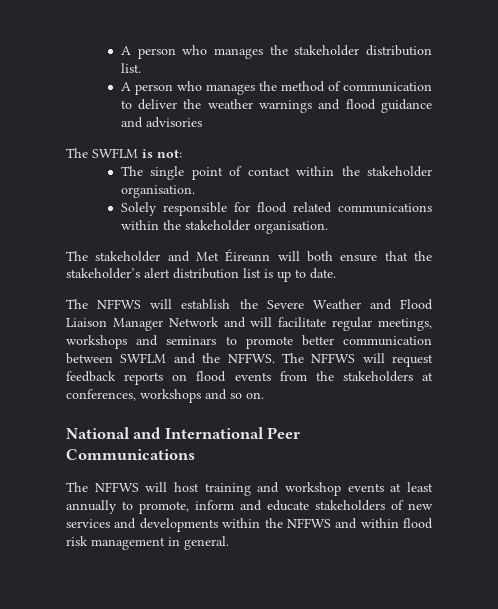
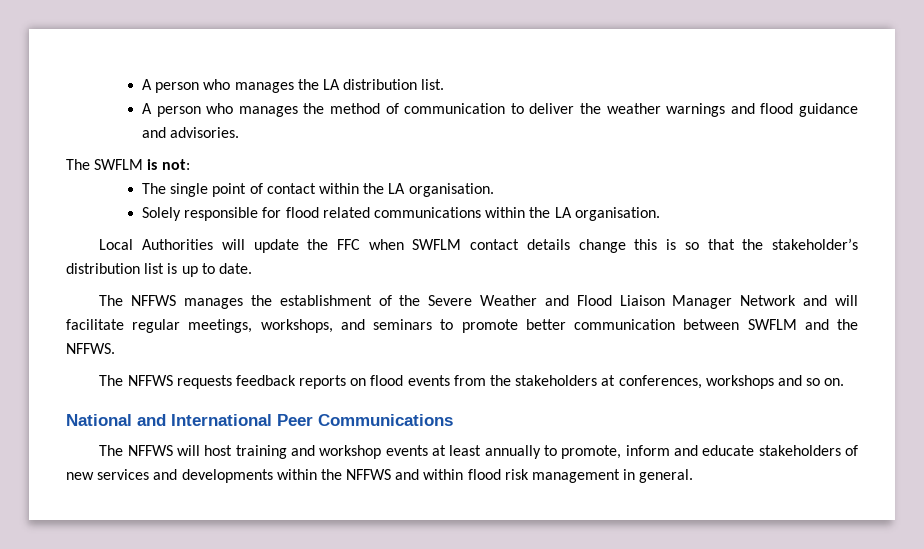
- A person who manages the stakeholder distribution list.
+ A person who manages the LA distribution list.
- A person who manages the method of communication to deliver the weather warnings and flood guidance and advisories
+ A person who manages the method of communication to deliver the weather warnings and flood guidance and advisories.
- The single point of contact within the stakeholder organisation.
+ The single point of contact within the LA organisation.
- Solely responsible for flood related communications within the stakeholder organisation.
- The stakeholder and Met Éireann will both ensure that the stakeholder’s alert distribution list is up to date.
+ Solely responsible for flood related communications within the LA organisation.
+ Local Authorities will update the FFC when SWFLM contact details change this is so that the stakeholder’s distribution list is up to date.
- The NFFWS will establish the Severe Weather and Flood Liaison Manager Network and will facilitate regular meetings, workshops and seminars to promote better communication between SWFLM and the NFFWS. The NFFWS will request feedback reports on flood events from the stakeholders at conferences, workshops and so on.
+ The NFFWS manages the establishment of the Severe Weather and Flood Liaison Manager Network and will facilitate regular meetings, workshops, and seminars to promote better communication between SWFLM and the NFFWS.
+ The NFFWS requests feedback reports on flood events from the stakeholders at conferences, workshops and so on.

